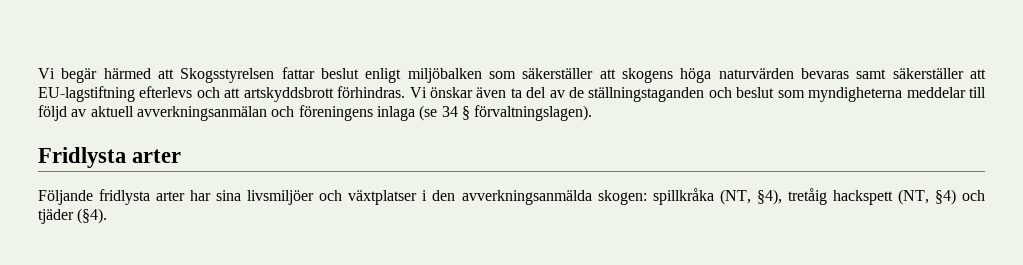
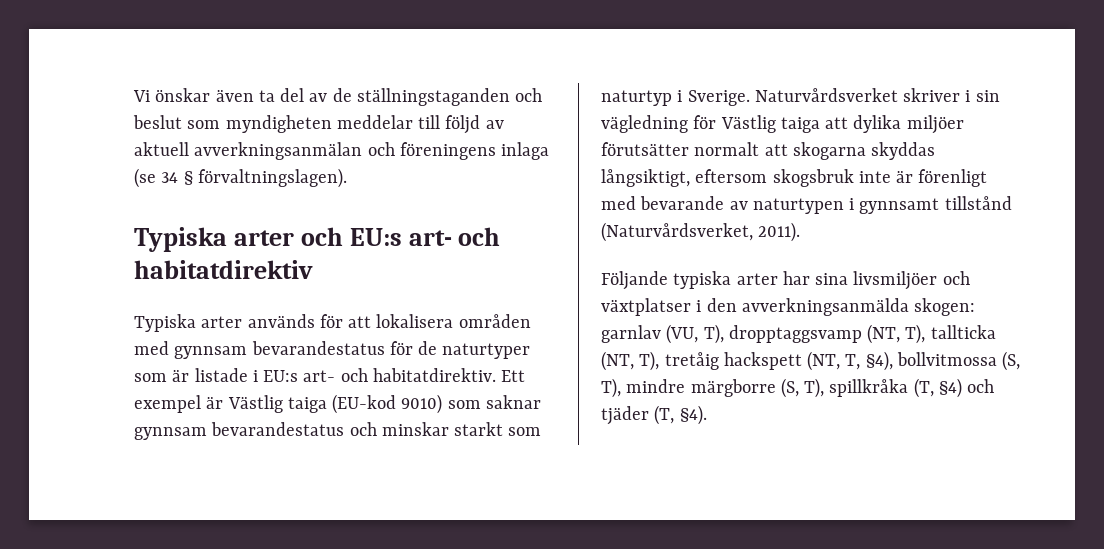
- Vi begär härmed att Skogsstyrelsen fattar beslut enligt miljöbalken som säkerställer att skogens höga naturvärden bevaras samt säkerställer att EU-lagstiftning efterlevs och att artskyddsbrott förhindras. Vi önskar även ta del av de ställningstaganden och beslut som myndigheterna meddelar till följd av aktuell avverkningsanmälan och föreningens inlaga (se 34 § förvaltningslagen).
+ Vi önskar även ta del av de ställningstaganden och beslut som myndigheten meddelar till följd av aktuell avverkningsanmälan och föreningens inlaga (se 34 § förvaltningslagen).
- Fridlysta arter
+ Typiska arter och EU:s art- och habitatdirektiv
+ Typiska arter används för att lokalisera områden med gynnsam bevarandestatus för de naturtyper som är listade i EU:s art- och habitatdirektiv. Ett exempel är Västlig taiga (EU-kod 9010) som saknar gynnsam bevarandestatus och minskar starkt som naturtyp i Sverige. Naturvårdsverket skriver i sin vägledning för Västlig taiga att dylika miljöer förutsätter normalt att skogarna skyddas långsiktigt, eftersom skogsbruk inte är förenligt med bevarande av naturtypen i gynnsamt tillstånd (Naturvårdsverket, 2011).
- Följande fridlysta arter har sina livsmiljöer och växtplatser i den avverkningsanmälda skogen: spillkråka (NT, §4), tretåig hackspett (NT, §4) och tjäder (§4).
+ Följande typiska arter har sina livsmiljöer och växtplatser i den avverkningsanmälda skogen: garnlav (VU, T), dropptaggsvamp (NT, T), tallticka (NT, T), tretåig hackspett (NT, T, §4), bollvitmossa (S, T), mindre märgborre (S, T), spillkråka (T, §4) och tjäder (T, §4).

